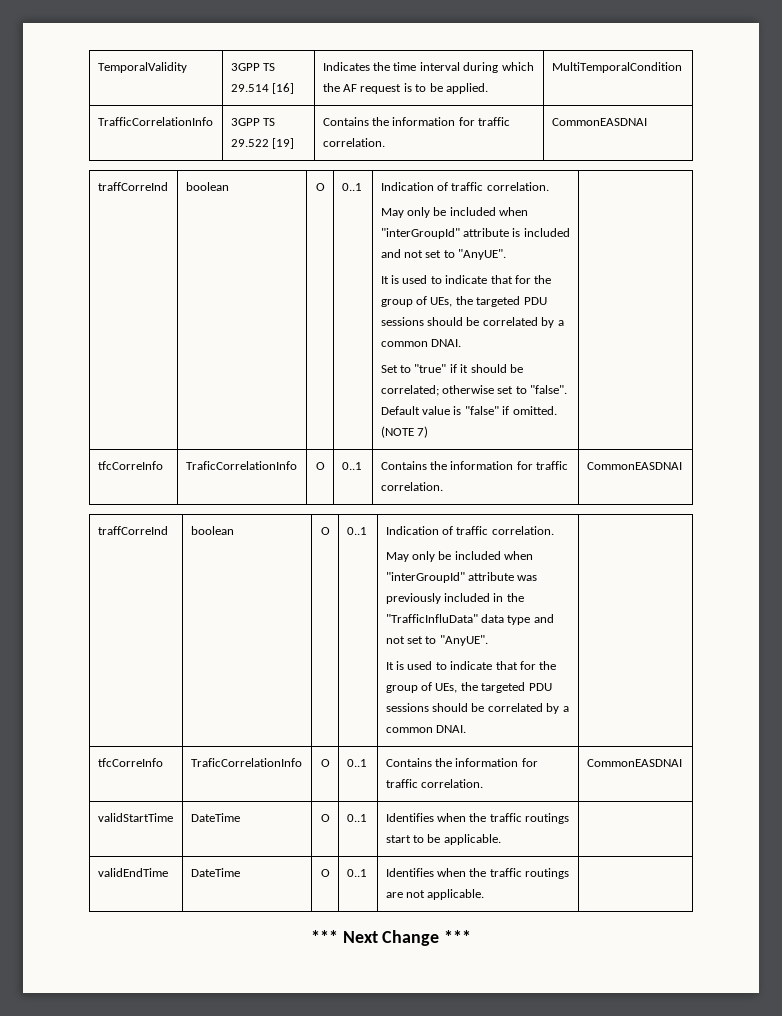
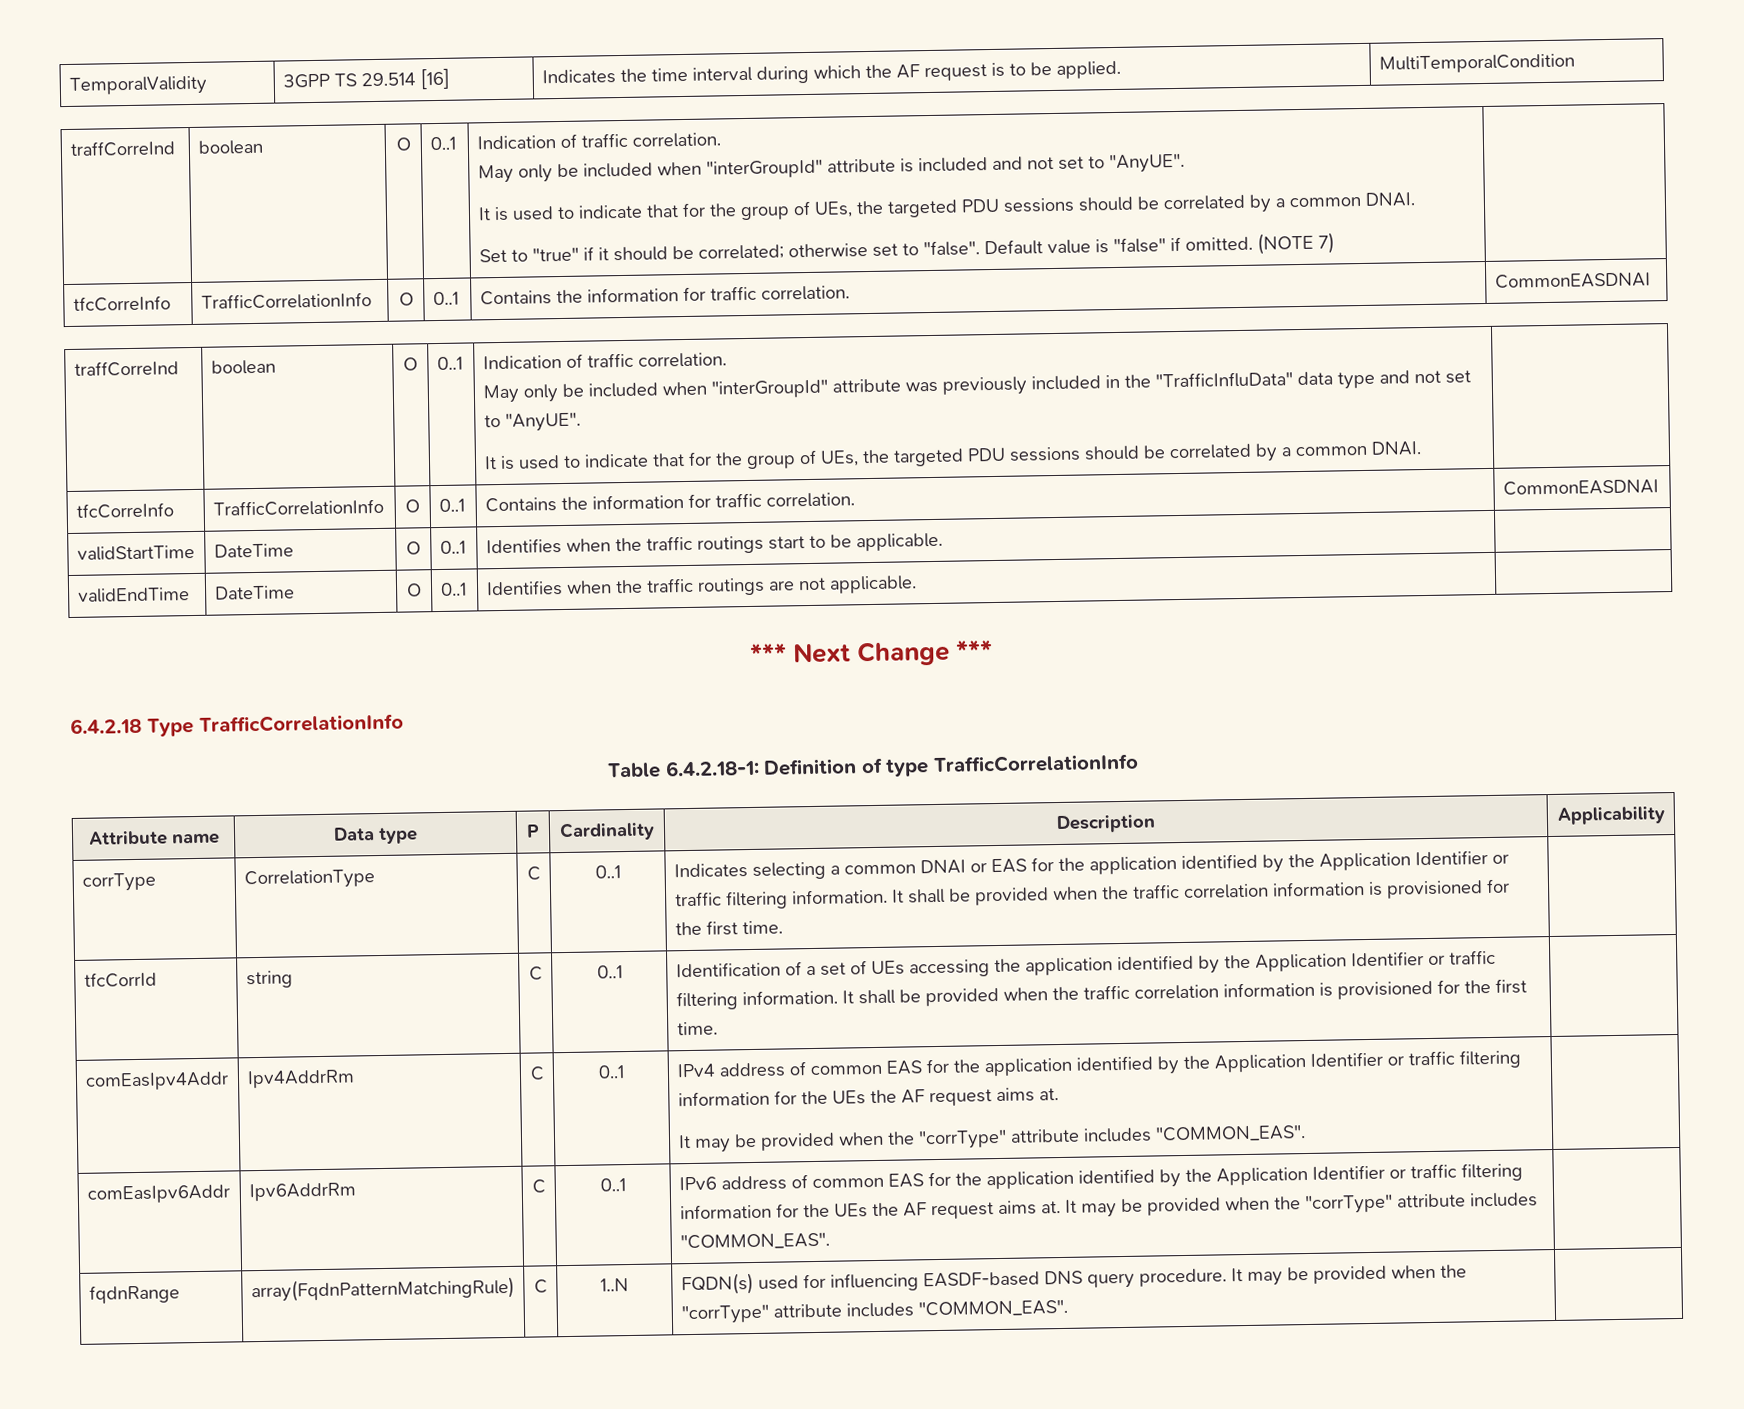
- TrafficCorrelationInfo | 3GPP TS 29.522 [19] | Contains the information for traffic correlation. | CommonEASDNAI
  (NOTE 7) |
- tfcCorreInfo | TraficCorrelationInfo | O | 0..1 | Contains the information for traffic correlation. | CommonEASDNAI
+ tfcCorreInfo | TrafficCorrelationInfo | O | 0..1 | Contains the information for traffic correlation. | CommonEASDNAI
  It is used to indicate that for the group of UEs, the targeted PDU sessions should be correlated by a common DNAI. |
- tfcCorreInfo | TraficCorrelationInfo | O | 0..1 | Contains the information for traffic correlation. | CommonEASDNAI
+ tfcCorreInfo | TrafficCorrelationInfo | O | 0..1 | Contains the information for traffic correlation. | CommonEASDNAI
+ 6.4.2.18 Type TrafficCorrelationInfo
+ Table 6.4.2.18-1: Definition of type TrafficCorrelationInfo
+ Attribute name | Data type | P | Cardinality | Description | Applicability
+ corrType | CorrelationType | C | 0..1 | Indicates selecting a common DNAI or EAS for the application identified by the Application Identifier or traffic filtering information. It shall be provided when the traffic correlation information is provisioned for the first time. |
+ tfcCorrId | string | C | 0..1 | Identification of a set of UEs accessing the application identified by the Application Identifier or traffic filtering information. It shall be provided when the traffic correlation information is provisioned for the first time. |
+ comEasIpv4Addr | Ipv4AddrRm | C | 0..1 | IPv4 address of common EAS for the application identified by the Application Identifier or traffic filtering information for the UEs the AF request aims at.
+ It may be provided when the "corrType" attribute includes "COMMON_EAS". |
+ comEasIpv6Addr | Ipv6AddrRm | C | 0..1 | IPv6 address of common EAS for the application identified by the Application Identifier or traffic filtering information for the UEs the AF request aims at. It may be provided when the "corrType" attribute includes "COMMON_EAS". |
+ fqdnRange | array(FqdnPatternMatchingRule) | C | 1..N | FQDN(s) used for influencing EASDF-based DNS query procedure. It may be provided when the "corrType" attribute includes "COMMON_EAS". |

